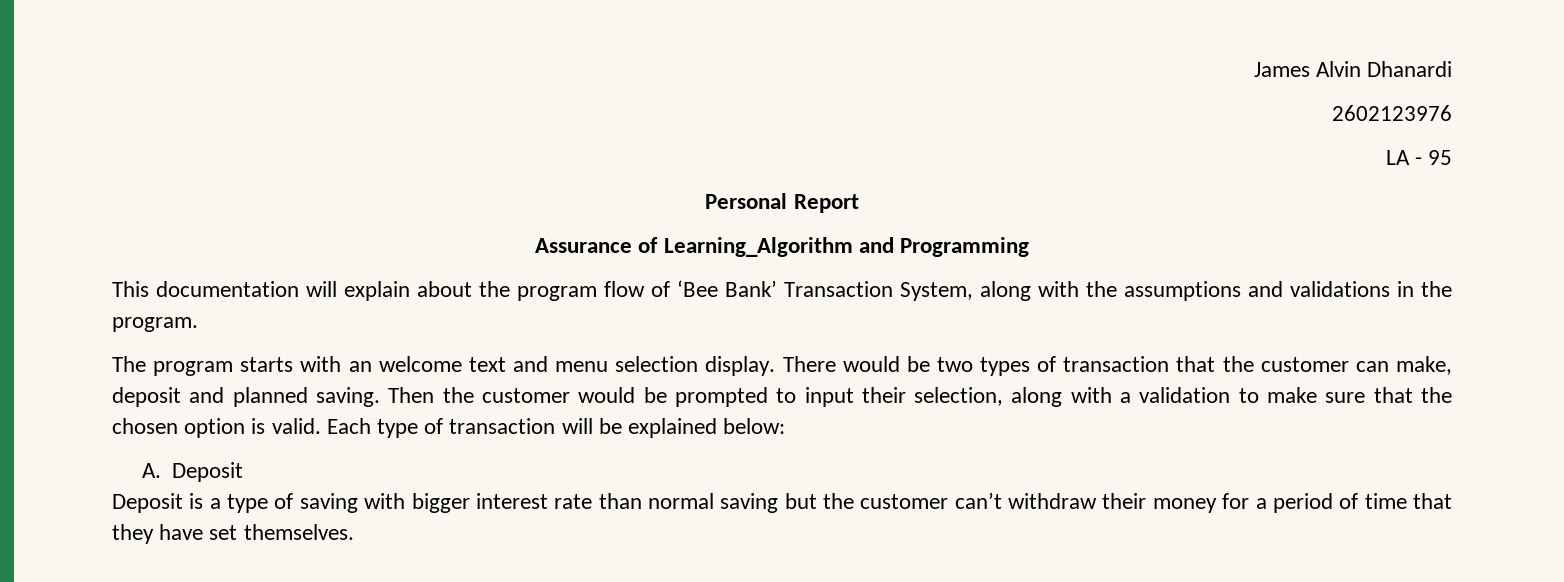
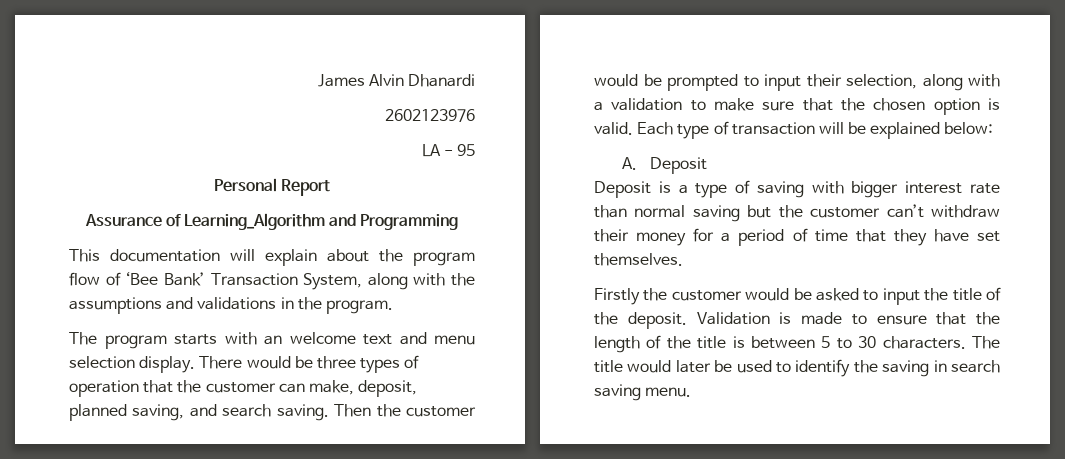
- There would be two types of transaction that the customer can make, deposit and planned saving.
+ There would be three types of operation that the customer can make, deposit, planned saving, and search saving.
+ Firstly the customer would be asked to input the title of the deposit. Validation is made to ensure that the length of the title is between 5 to 30 characters. The title would later be used to identify the saving in search saving menu.

